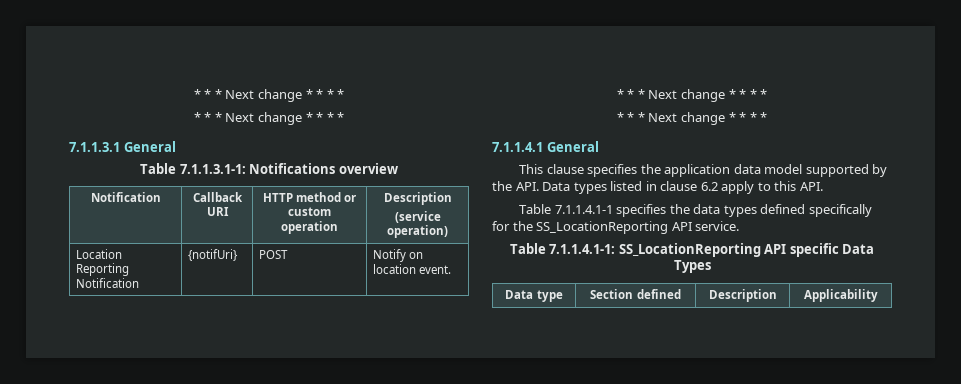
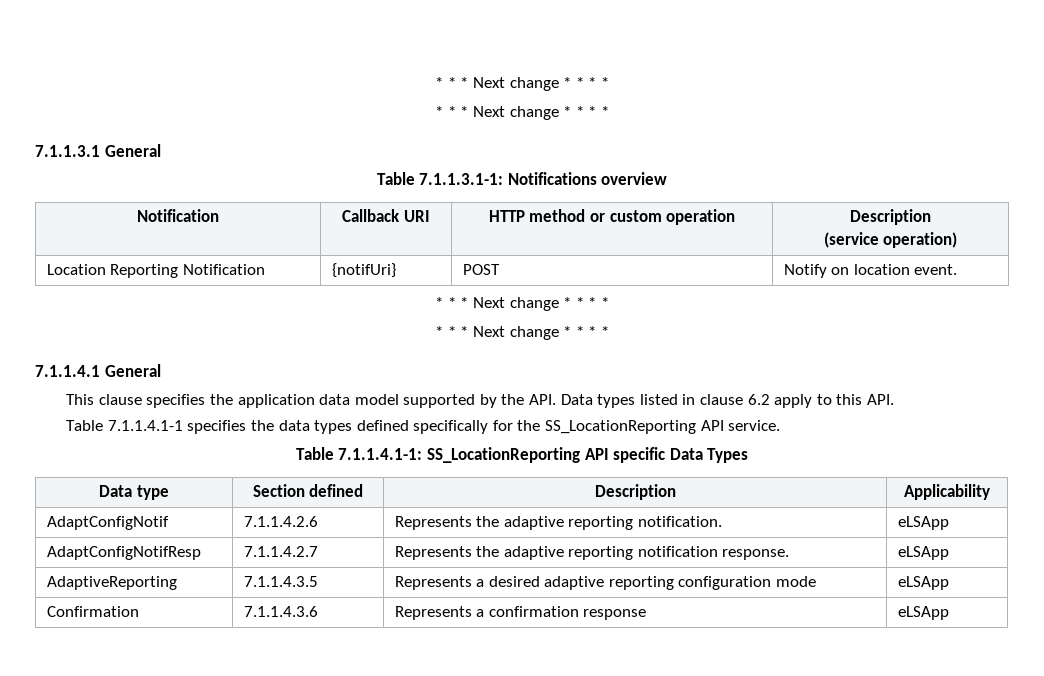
+ AdaptConfigNotif | 7.1.1.4.2.6 | Represents the adaptive reporting notification. | eLSApp
+ AdaptConfigNotifResp | 7.1.1.4.2.7 | Represents the adaptive reporting notification response. | eLSApp
+ AdaptiveReporting | 7.1.1.4.3.5 | Represents a desired adaptive reporting configuration mode | eLSApp
+ Confirmation | 7.1.1.4.3.6 | Represents a confirmation response | eLSApp

